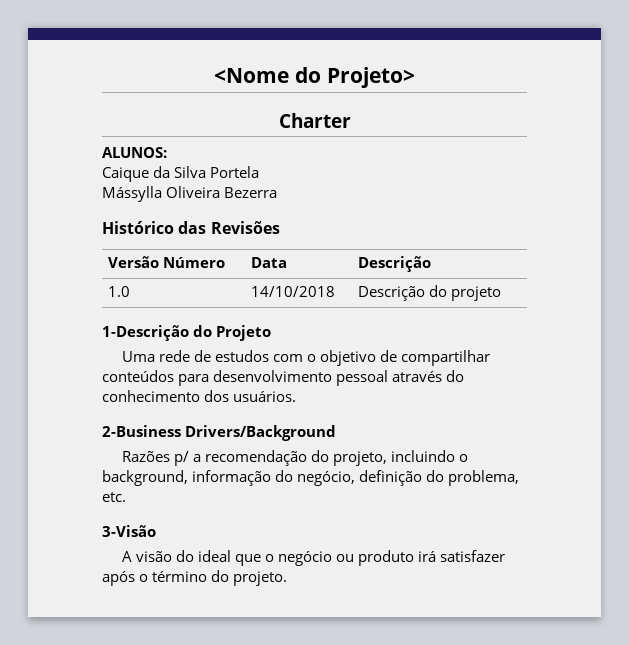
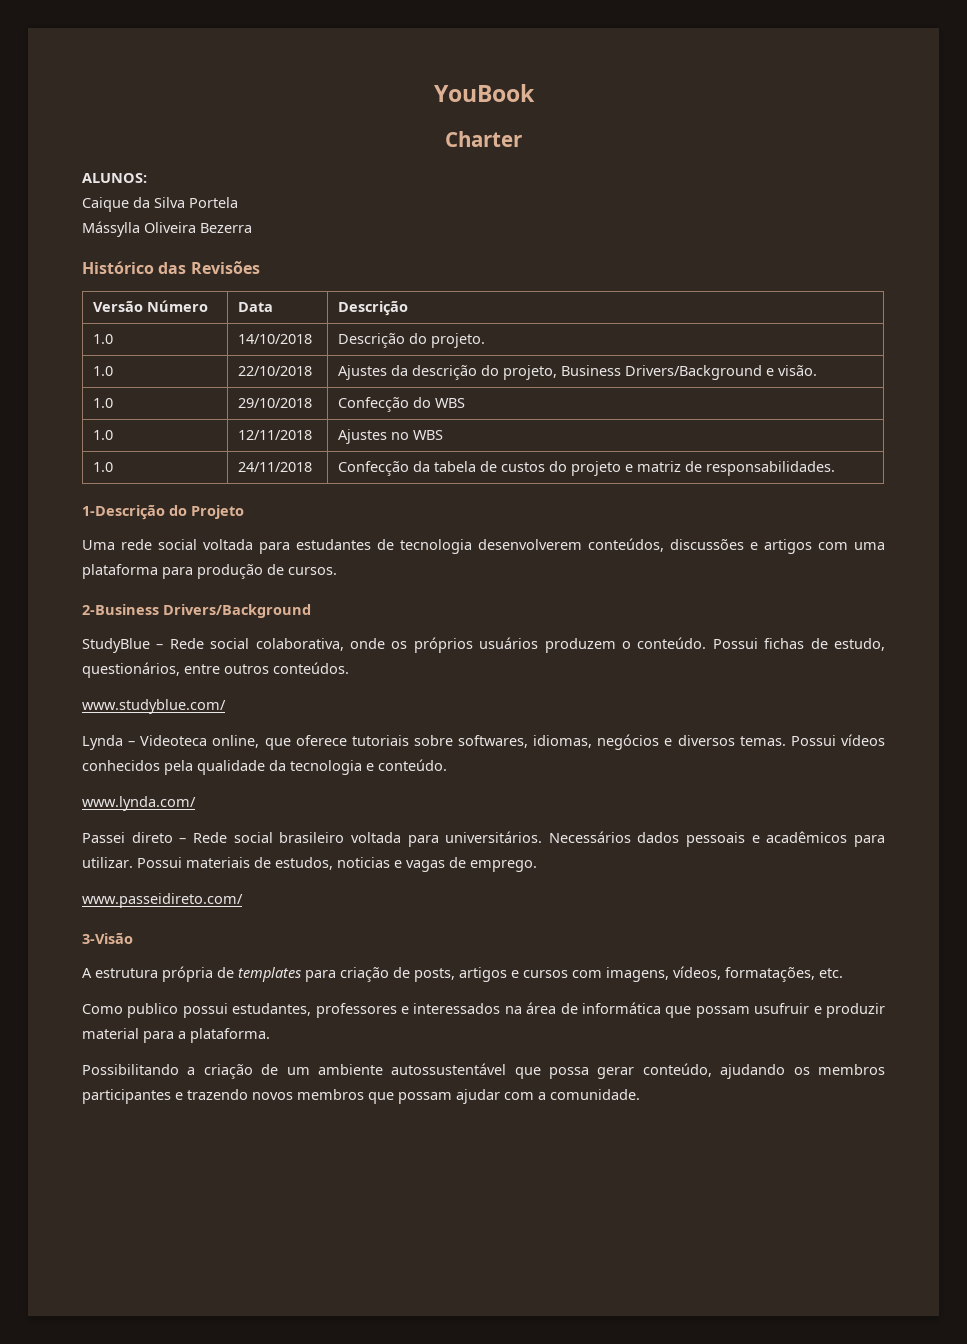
- <Nome do Projeto>
+ YouBook
- 1.0 | 14/10/2018 | Descrição do projeto
+ 1.0 | 14/10/2018 | Descrição do projeto.
+ 1.0 | 22/10/2018 | Ajustes da descrição do projeto, Business Drivers/Background e visão.
+ 1.0 | 29/10/2018 | Confecção do WBS
+ 1.0 | 12/11/2018 | Ajustes no WBS
+ 1.0 | 24/11/2018 | Confecção da tabela de custos do projeto e matriz de responsabilidades.
- Uma rede de estudos com o objetivo de compartilhar conteúdos para desenvolvimento pessoal através do conhecimento dos usuários.
+ Uma rede social voltada para estudantes de tecnologia desenvolverem conteúdos, discussões e artigos com uma plataforma para produção de cursos.
  2-Business Drivers/Background
- Razões p/ a recomendação do projeto, incluindo o background, informação do negócio, definição do problema, etc.
+ StudyBlue – Rede social colaborativa, onde os próprios usuários produzem o conteúdo. Possui fichas de estudo, questionários, entre outros conteúdos.
+ www.studyblue.com/
+ Lynda – Videoteca online, que oferece tutoriais sobre softwares, idiomas, negócios e diversos temas. Possui vídeos conhecidos pela qualidade da tecnologia e conteúdo.
+ www.lynda.com/
+ Passei direto – Rede social brasileiro voltada para universitários. Necessários dados pessoais e acadêmicos para utilizar. Possui materiais de estudos, noticias e vagas de emprego.
+ www.passeidireto.com/
  3-Visão
- A visão do ideal que o negócio ou produto irá satisfazer após o término do projeto.
+ A estrutura própria de templates para criação de posts, artigos e cursos com imagens, vídeos, formatações, etc.
+ Como publico possui estudantes, professores e interessados na área de informática que possam usufruir e produzir material para a plataforma.
+ Possibilitando a criação de um ambiente autossustentável que possa gerar conteúdo, ajudando os membros participantes e trazendo novos membros que possam ajudar com a comunidade.

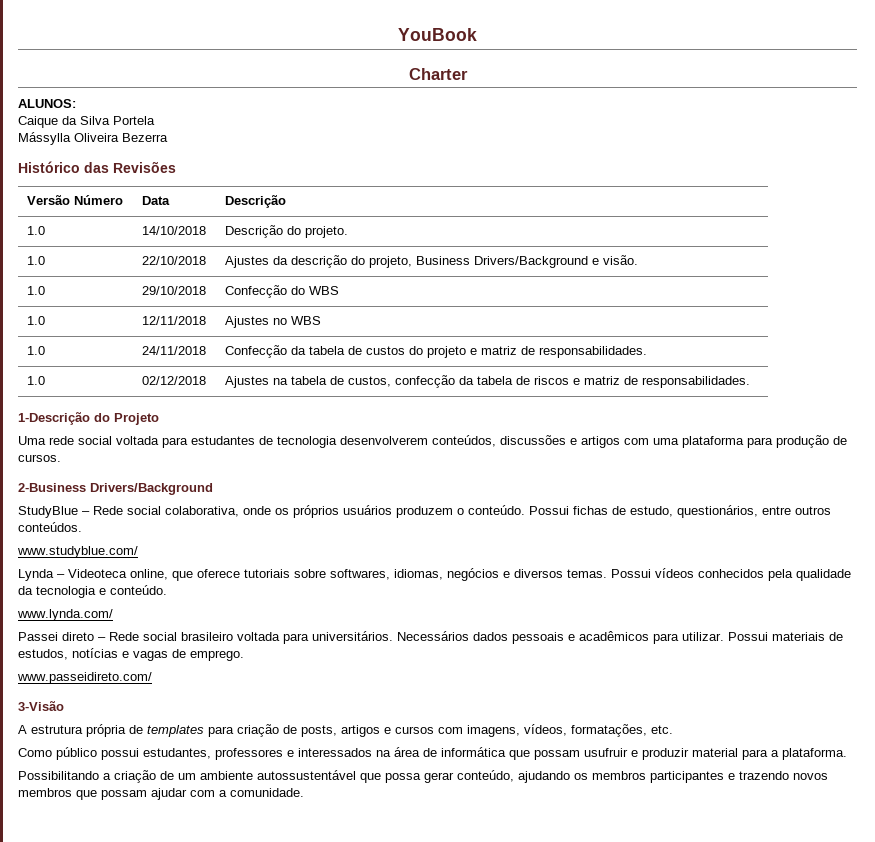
+ 1.0 | 02/12/2018 | Ajustes na tabela de custos, confecção da tabela de riscos e matriz de responsabilidades.
- Possui materiais de estudos, noticias e vagas de emprego.
+ Possui materiais de estudos, notícias e vagas de emprego.
- Como publico possui estudantes, professores e interessados na área de informática que possam usufruir e produzir material para a plataforma.
+ Como público possui estudantes, professores e interessados na área de informática que possam usufruir e produzir material para a plataforma.

